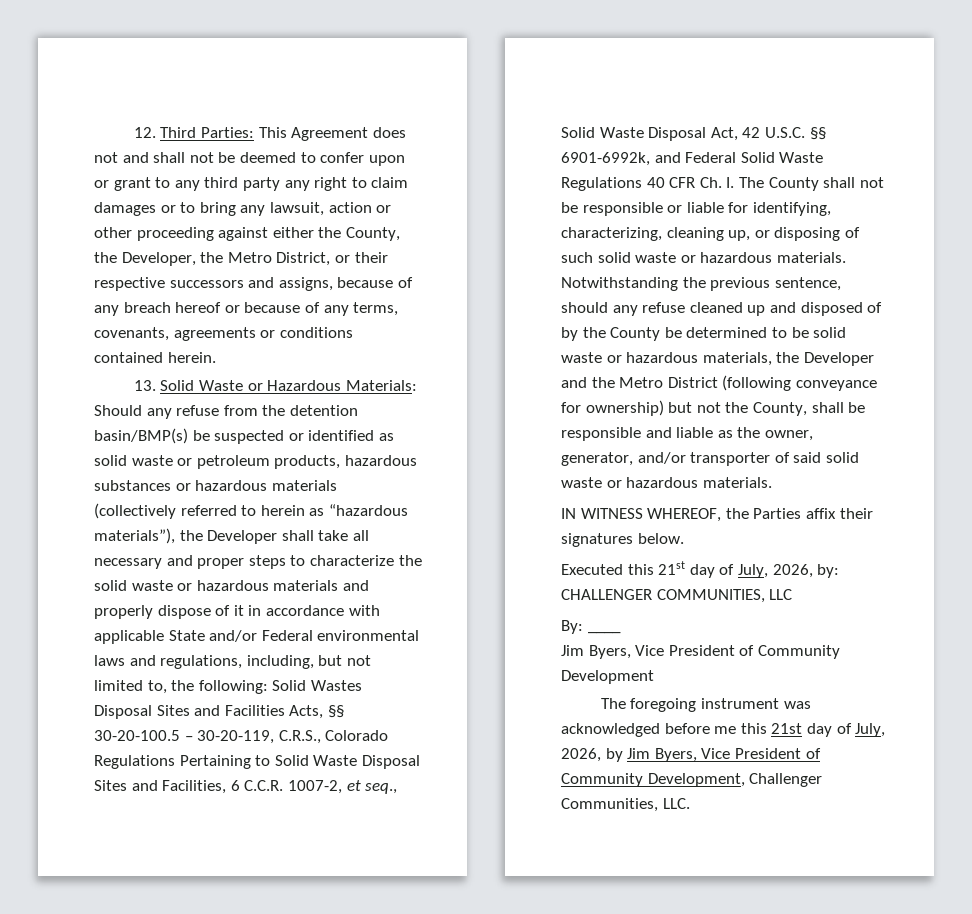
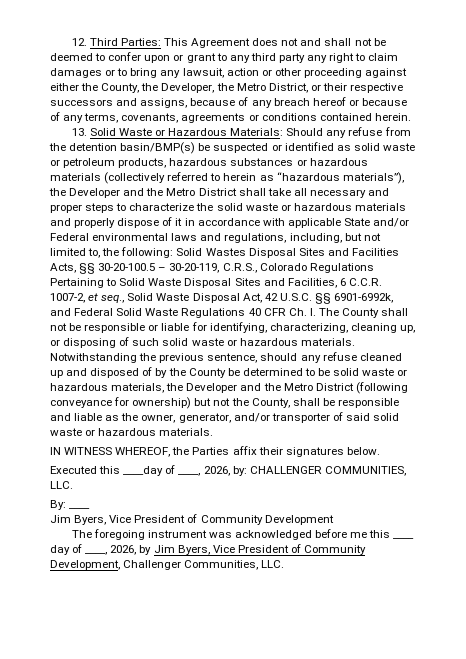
- Should any refuse from the detention basin/BMP(s) be suspected or identified as solid waste or petroleum products, hazardous substances or hazardous materials (collectively referred to herein as “hazardous materials”), the Developer shall take all necessary and proper steps to characterize the solid waste or hazardous materials and properly dispose of it in accordance with applicable State and/or Federal environmental laws and regulations, including, but not limited to, the following:
+ Should any refuse from the detention basin/BMP(s) be suspected or identified as solid waste or petroleum products, hazardous substances or hazardous materials (collectively referred to herein as “hazardous materials”), the Developer and the Metro District shall take all necessary and proper steps to characterize the solid waste or hazardous materials and properly dispose of it in accordance with applicable State and/or Federal environmental laws and regulations, including, but not limited to, the following:
- Executed this 21st day of July, 2026, by: CHALLENGER COMMUNITIES, LLC
+ Executed this ____day of ____, 2026, by: CHALLENGER COMMUNITIES, LLC.
- The foregoing instrument was acknowledged before me this 21st day of July, 2026, by Jim Byers, Vice President of Community Development, Challenger Communities, LLC.
+ The foregoing instrument was acknowledged before me this ____ day of ____, 2026, by Jim Byers, Vice President of Community Development, Challenger Communities, LLC.

